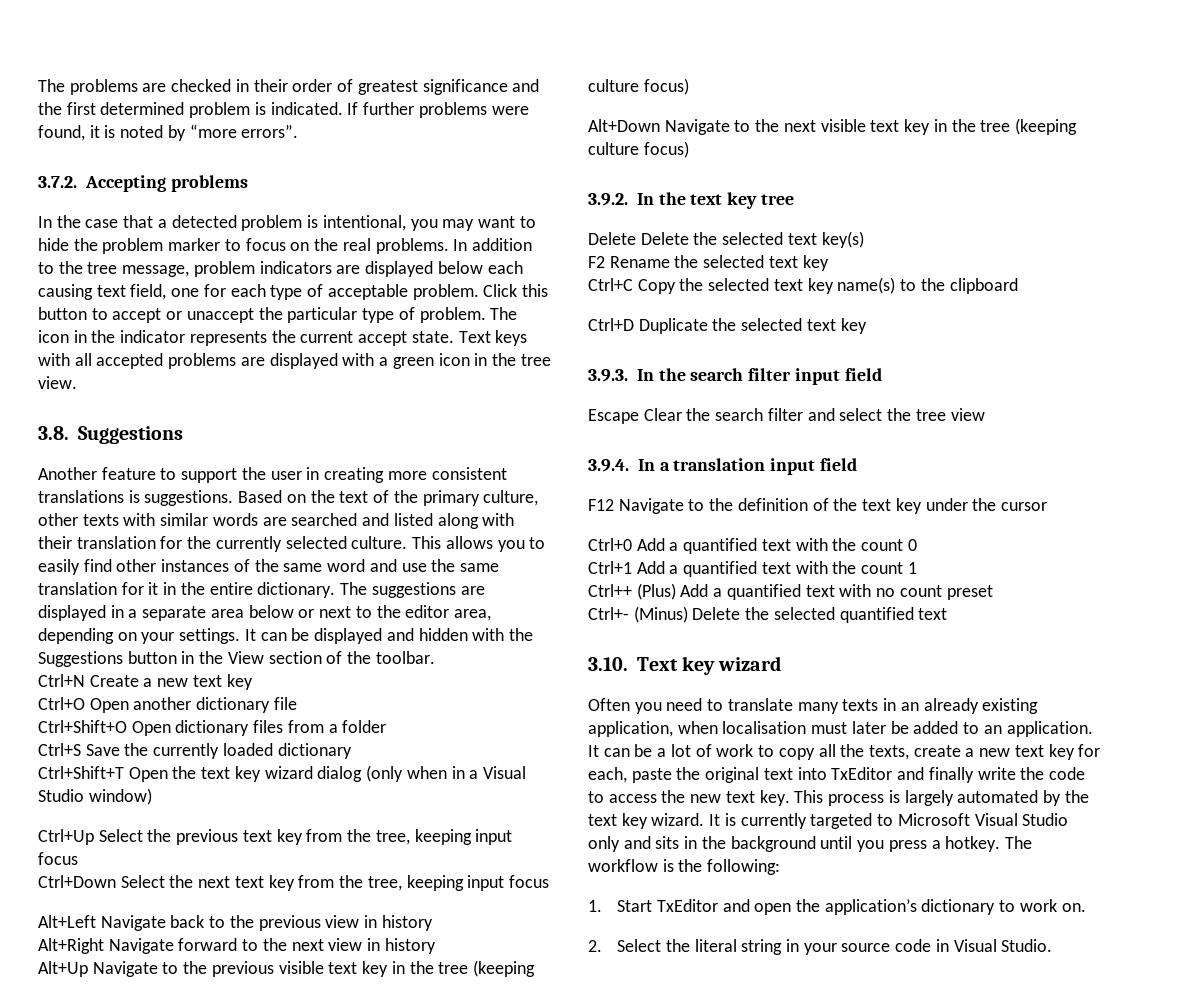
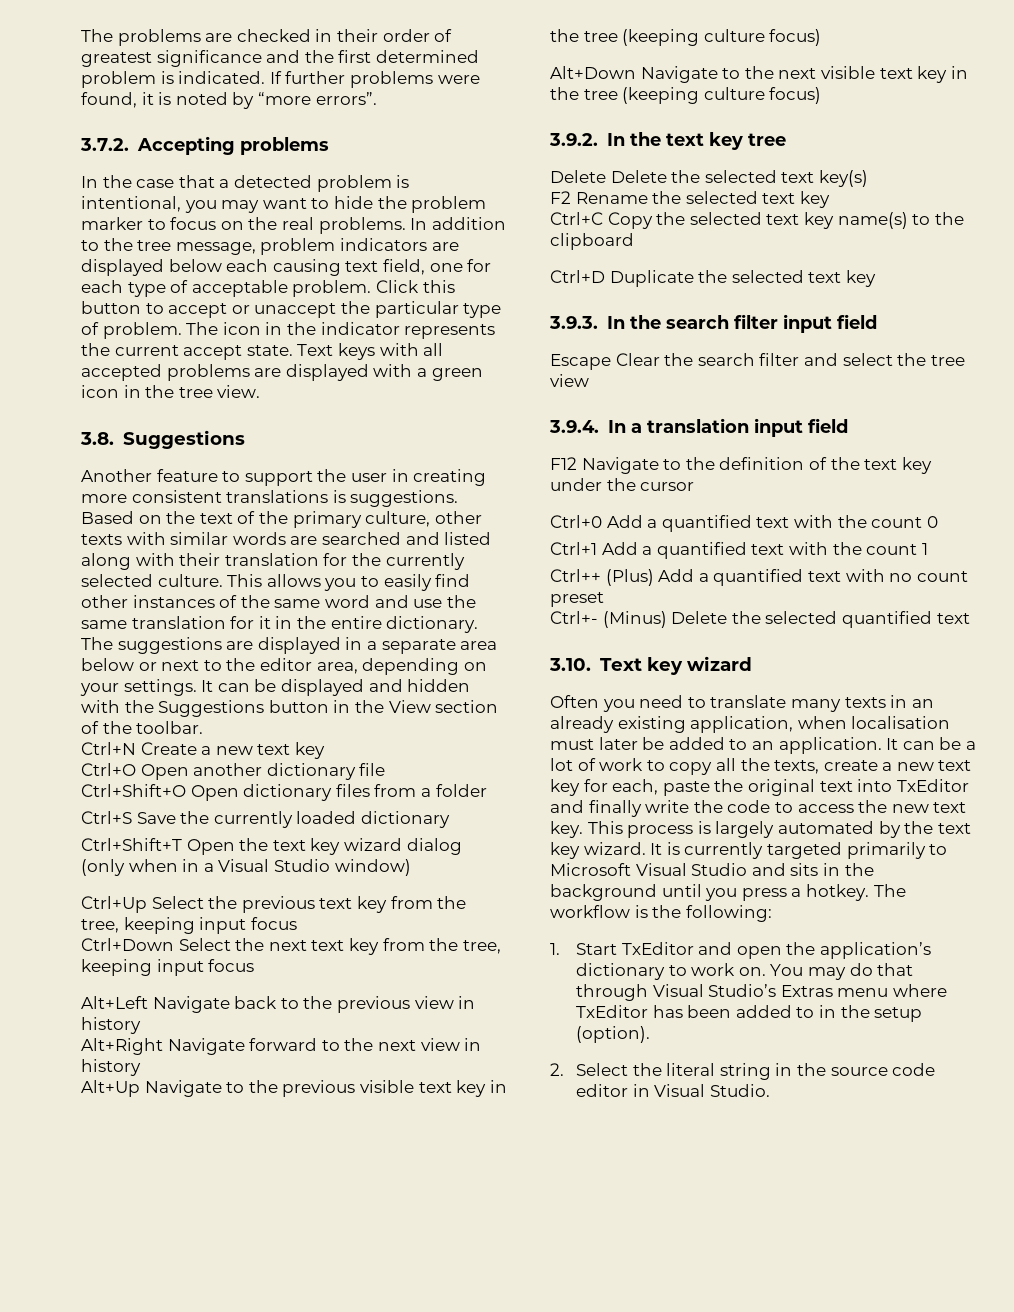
- It is currently targeted to Microsoft Visual Studio only and sits in the background until you press a hotkey.
+ It is currently targeted primarily to Microsoft Visual Studio and sits in the background until you press a hotkey.
+ You may do that through Visual Studio’s Extras menu where TxEditor has been added to in the setup (option).
- 2. Select the literal string in your source code in Visual Studio.
+ 2. Select the literal string in the source code editor in Visual Studio.

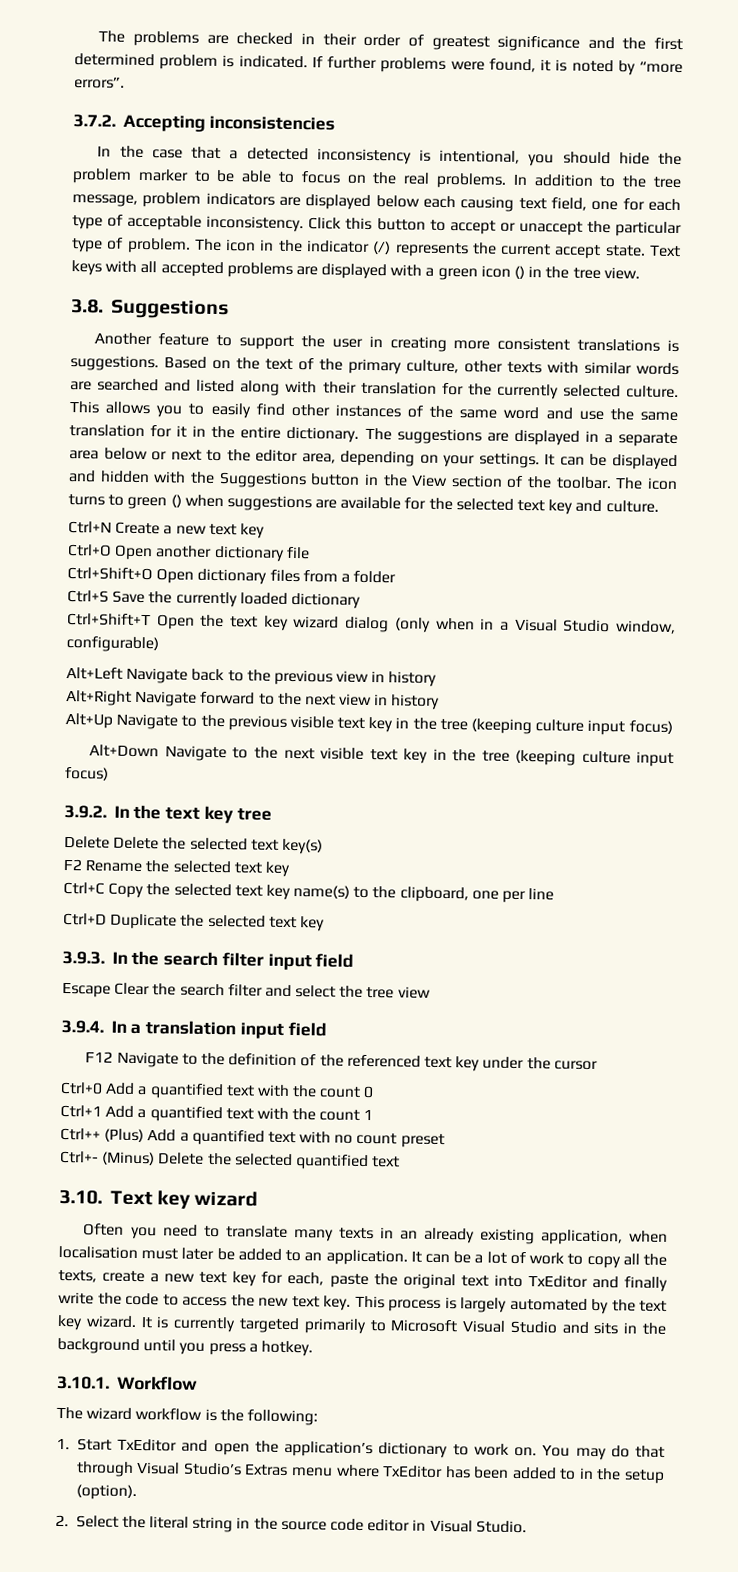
- 3.7.2. Accepting problems
+ 3.7.2. Accepting inconsistencies
- In the case that a detected problem is intentional, you may want to hide the problem marker to focus on the real problems.
+ In the case that a detected inconsistency is intentional, you should hide the problem marker to be able to focus on the real problems.
- In addition to the tree message, problem indicators are displayed below each causing text field, one for each type of acceptable problem.
+ In addition to the tree message, problem indicators are displayed below each causing text field, one for each type of acceptable inconsistency.
- The icon in the indicator represents the current accept state.
+ The icon in the indicator (/) represents the current accept state.
- Text keys with all accepted problems are displayed with a green icon in the tree view.
+ Text keys with all accepted problems are displayed with a green icon () in the tree view.
+ The icon turns to green () when suggestions are available for the selected text key and culture.
- Ctrl+Shift+T Open the text key wizard dialog (only when in a Visual Studio window)
- Ctrl+Up Select the previous text key from the tree, keeping input focus
- Ctrl+Down Select the next text key from the tree, keeping input focus
+ Ctrl+Shift+T Open the text key wizard dialog (only when in a Visual Studio window, configurable)
- Alt+Up Navigate to the previous visible text key in the tree (keeping culture focus)
+ Alt+Up Navigate to the previous visible text key in the tree (keeping culture input focus)
- Alt+Down Navigate to the next visible text key in the tree (keeping culture focus)
+ Alt+Down Navigate to the next visible text key in the tree (keeping culture input focus)
- Ctrl+C Copy the selected text key name(s) to the clipboard
+ Ctrl+C Copy the selected text key name(s) to the clipboard, one per line
- F12 Navigate to the definition of the text key under the cursor
+ F12 Navigate to the definition of the referenced text key under the cursor
- It is currently targeted primarily to Microsoft Visual Studio and sits in the background until you press a hotkey. The workflow is the following:
+ It is currently targeted primarily to Microsoft Visual Studio and sits in the background until you press a hotkey.
+ 3.10.1. Workflow
+ The wizard workflow is the following:

